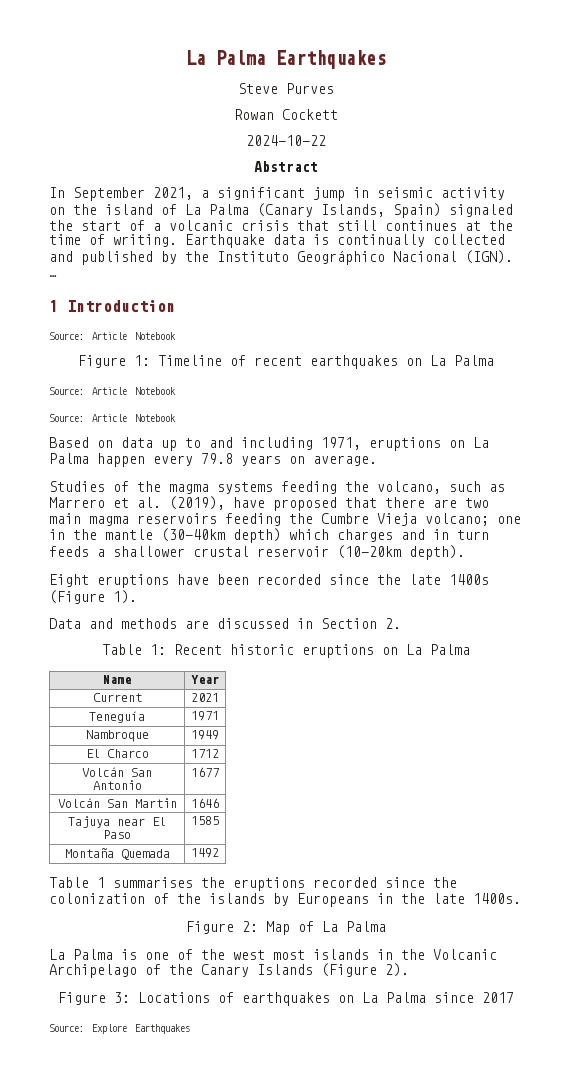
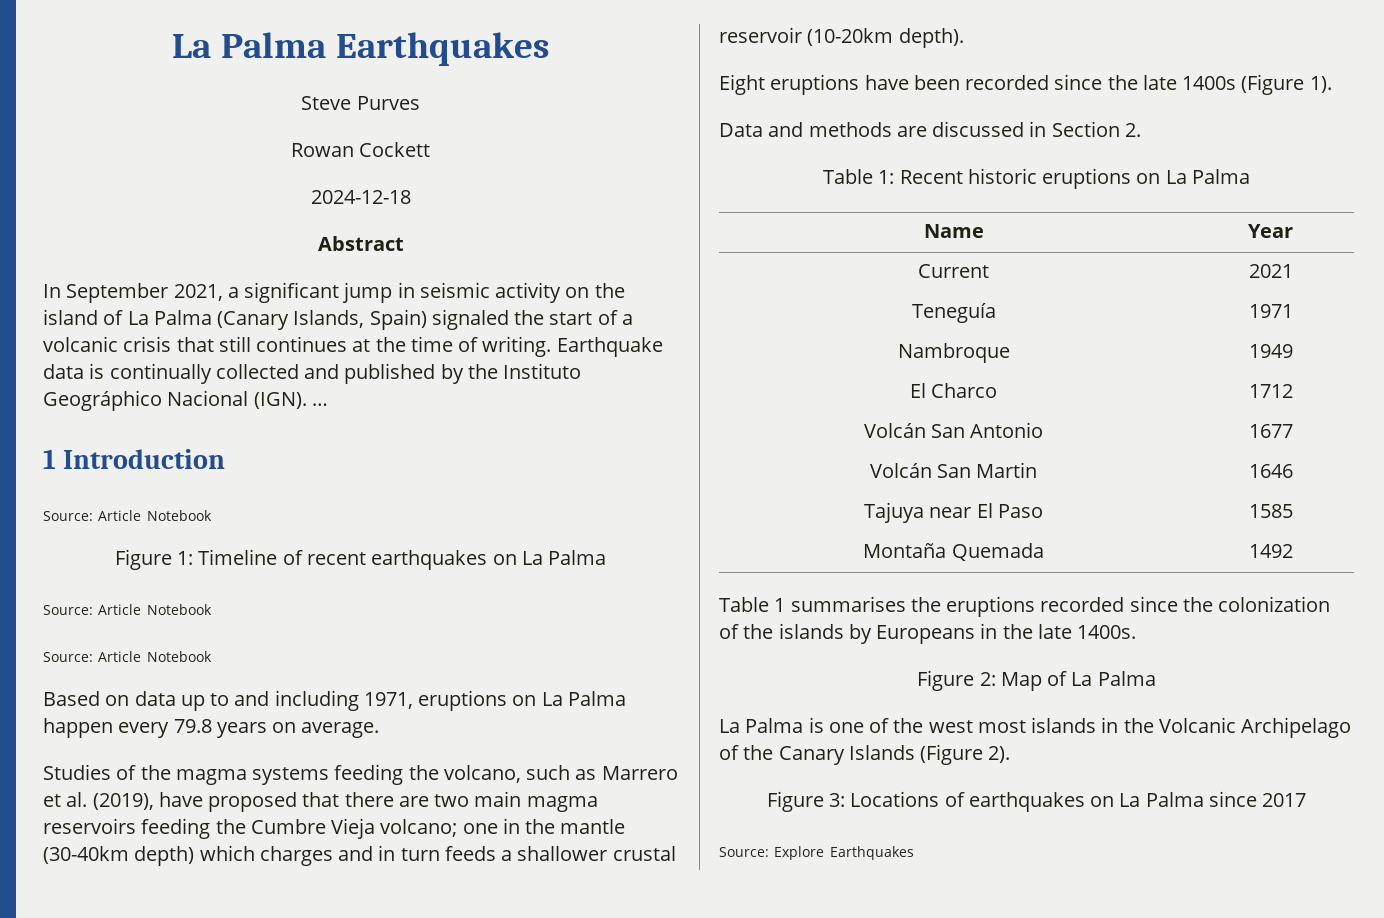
- 2024-10-22
+ 2024-12-18

